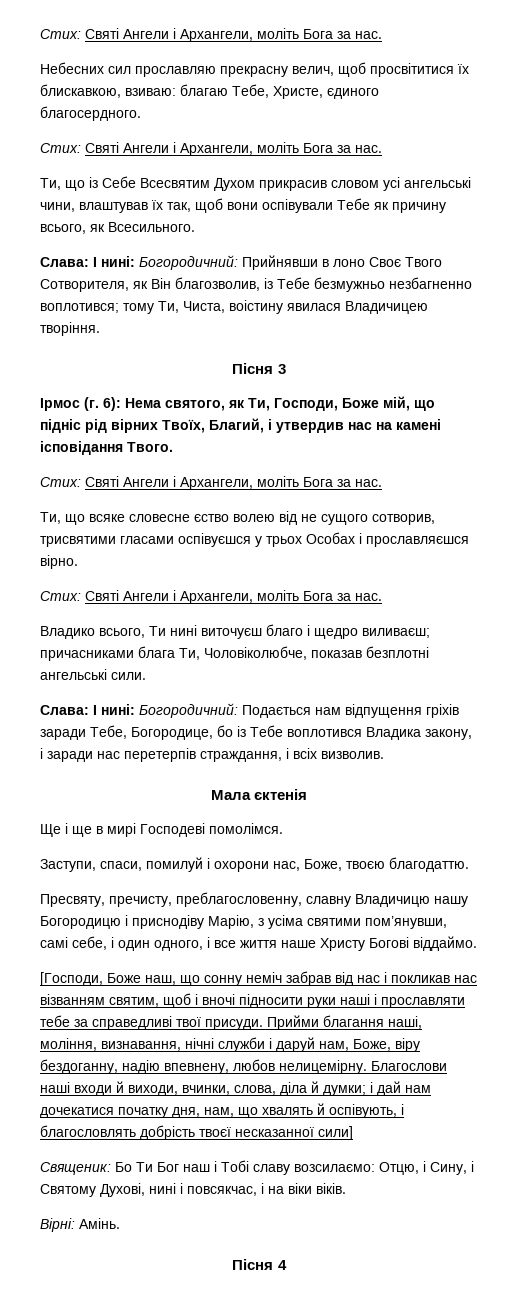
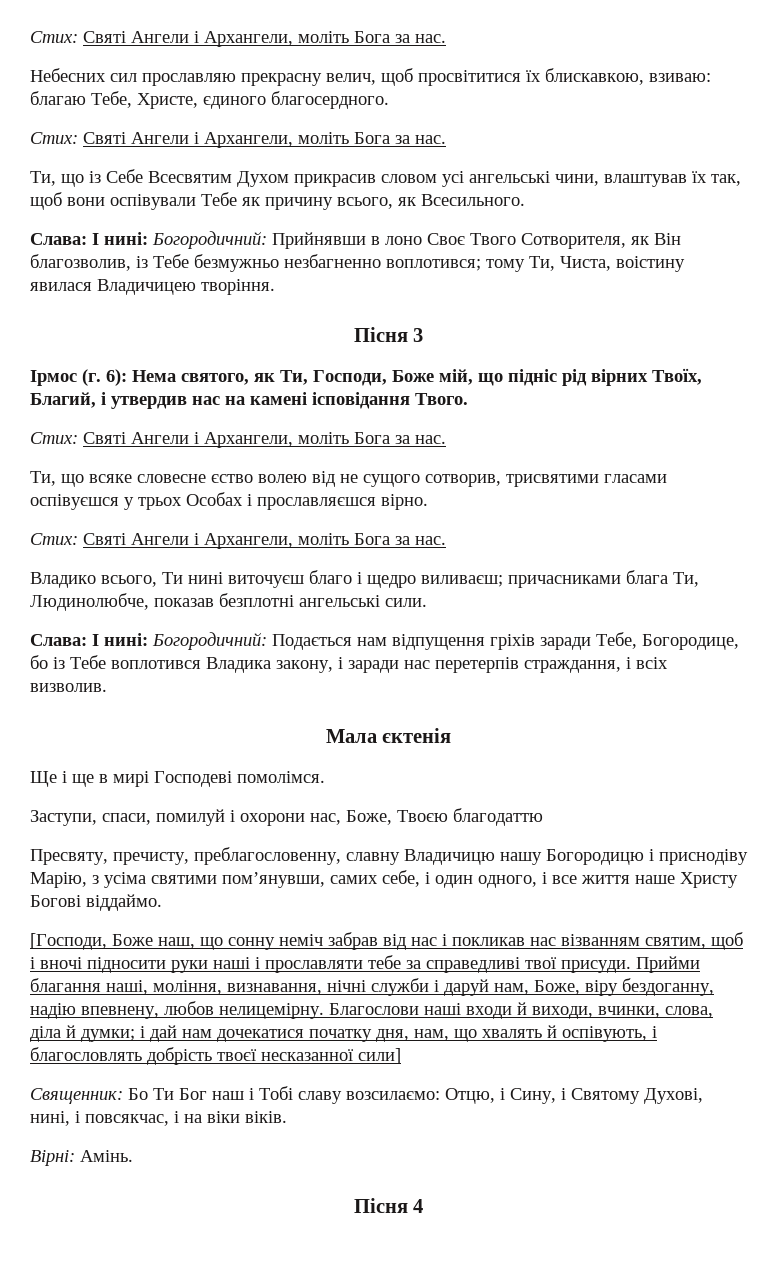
- Владико всього, Ти нині виточуєш благо і щедро виливаєш; причасниками блага Ти, Чоловіколюбче, показав безплотні ангельські сили.
+ Владико всього, Ти нині виточуєш благо і щедро виливаєш; причасниками блага Ти, Людинолюбче, показав безплотні ангельські сили.
- Заступи, спаси, помилуй і охорони нас, Боже, твоєю благодаттю.
+ Заступи, спаси, помилуй і охорони нас, Боже, Твоєю благодаттю
- Пресвяту, пречисту, преблагословенну, славну Владичицю нашу Богородицю і приснодіву Марію, з усіма святими пом’янувши, самі себе, і один одного, і все життя наше Христу Богові віддаймо.
+ Пресвяту, пречисту, преблагословенну, славну Владичицю нашу Богородицю і приснодіву Марію, з усіма святими пом’янувши, самих себе, і один одного, і все життя наше Христу Богові віддаймо.
- Священик: Бо Ти Бог наш і Тобі славу возсилаємо: Отцю, і Сину, і Святому Духові, нині і повсякчас, і на віки віків.
+ Священник: Бо Ти Бог наш і Тобі славу возсилаємо: Отцю, і Сину, і Святому Духові, нині, і повсякчас, і на віки віків.

